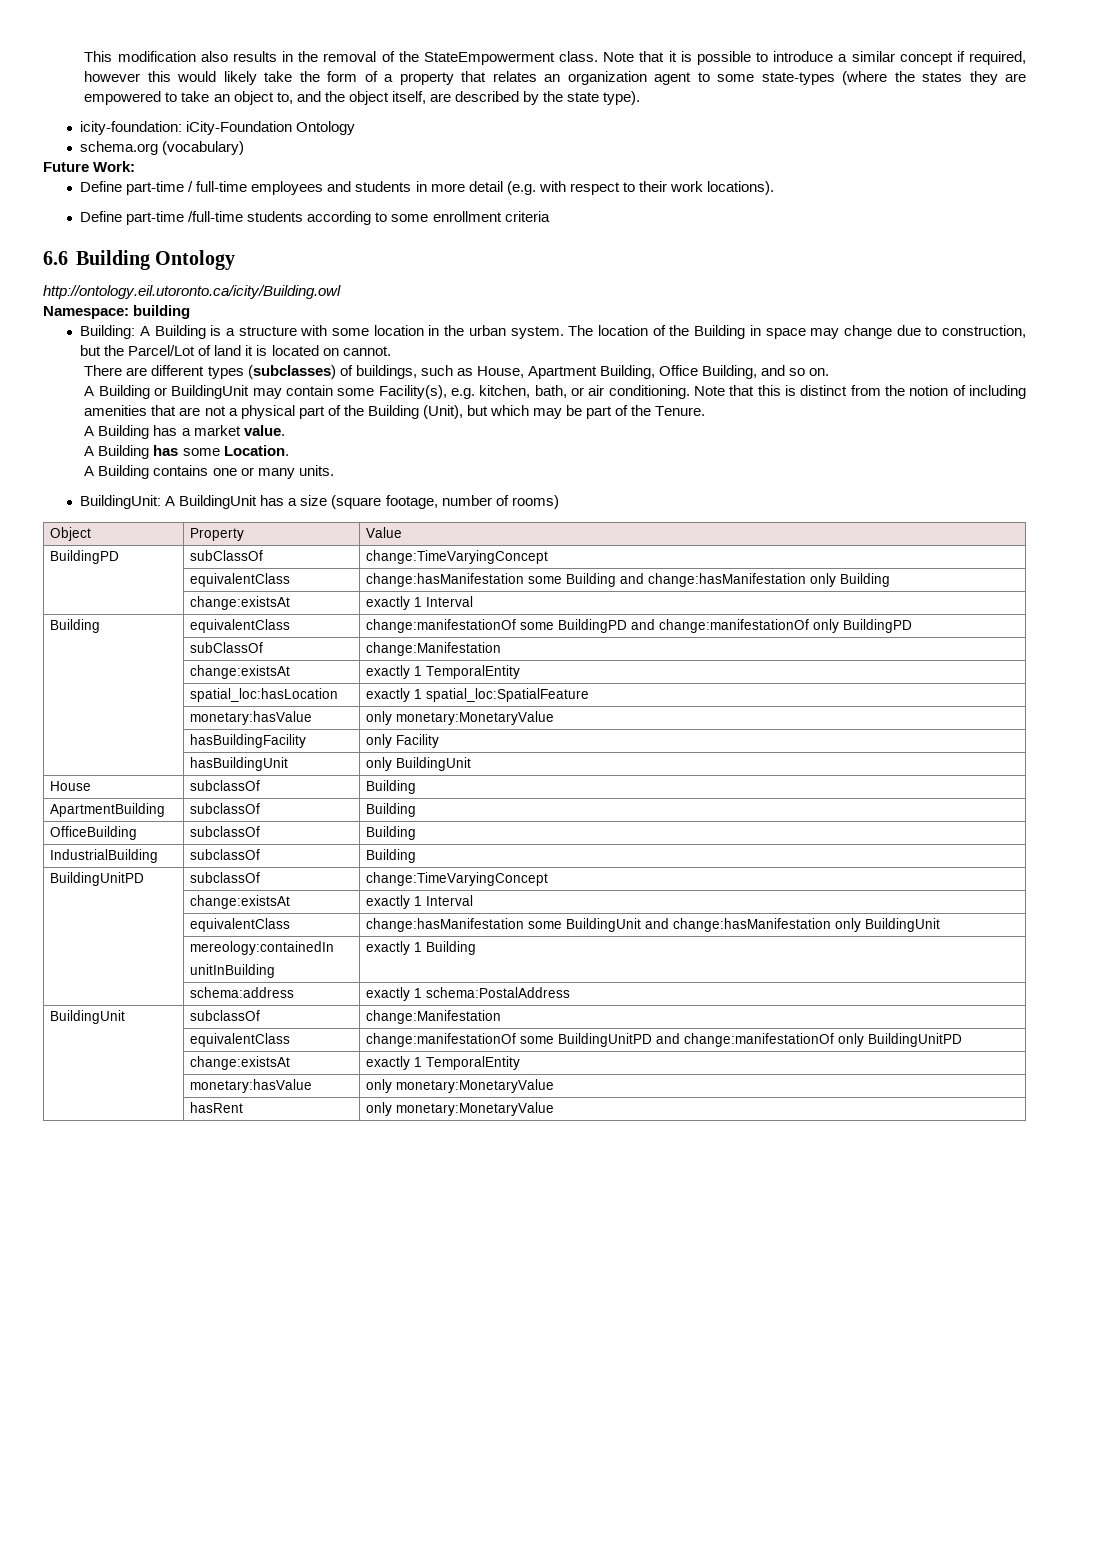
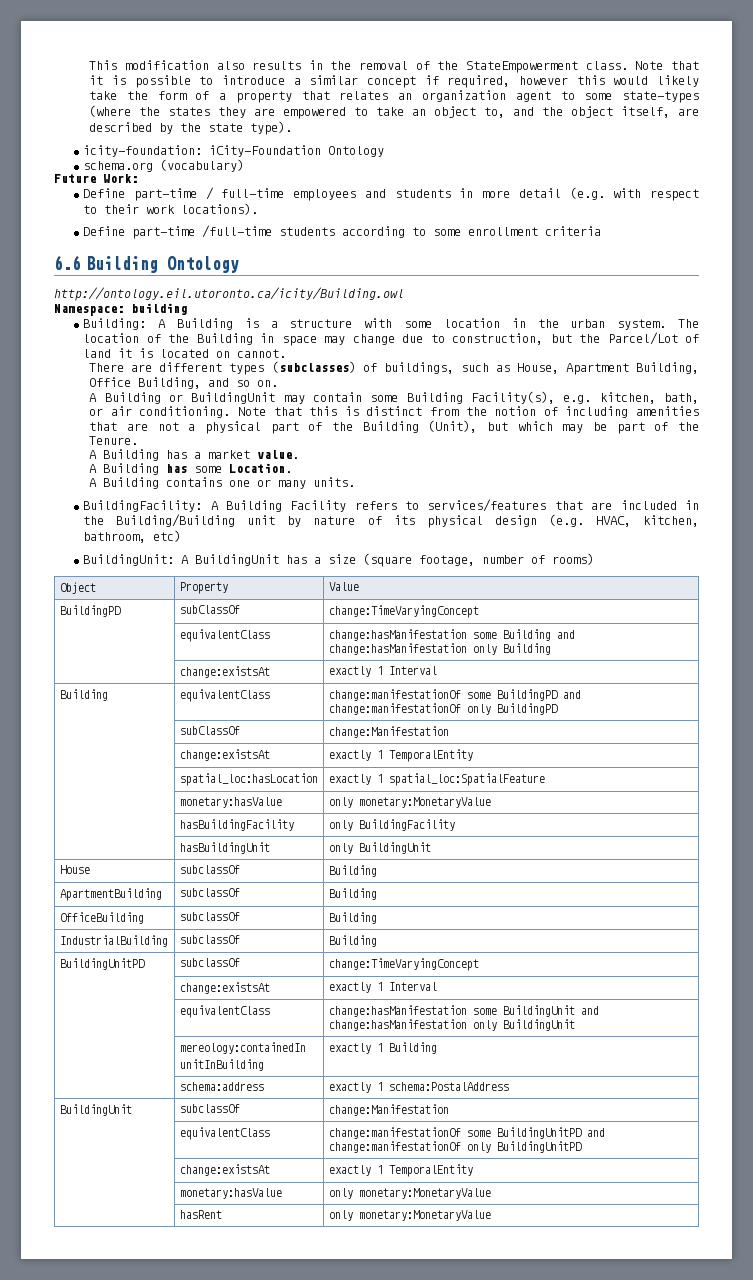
- A Building or BuildingUnit may contain some Facility(s), e.g. kitchen, bath, or air conditioning.
+ A Building or BuildingUnit may contain some Building Facility(s), e.g. kitchen, bath, or air conditioning.
+ BuildingFacility: A Building Facility refers to services/features that are included in the Building/Building unit by nature of its physical design (e.g. HVAC, kitchen, bathroom, etc)
- | hasBuildingFacility | only Facility
+ | hasBuildingFacility | only BuildingFacility

